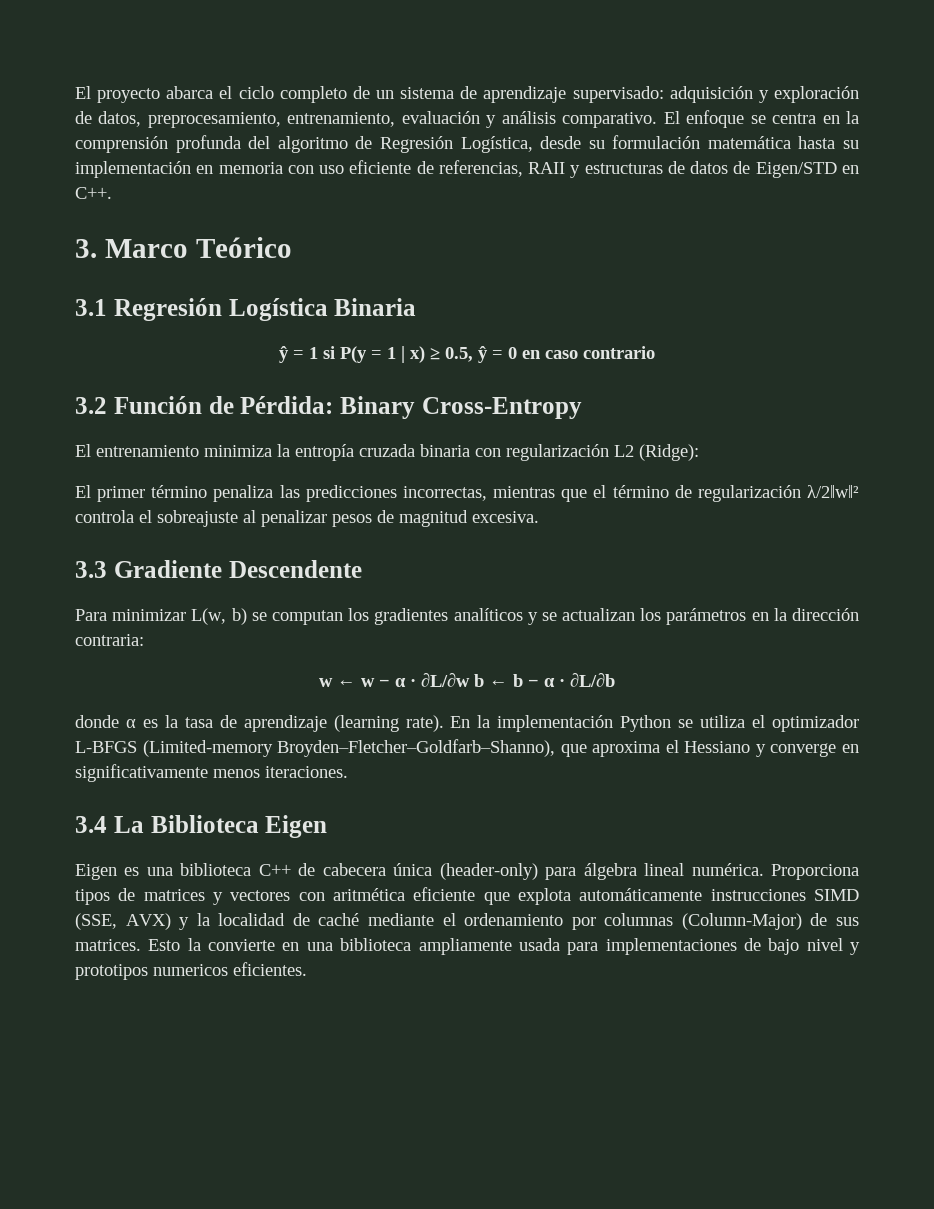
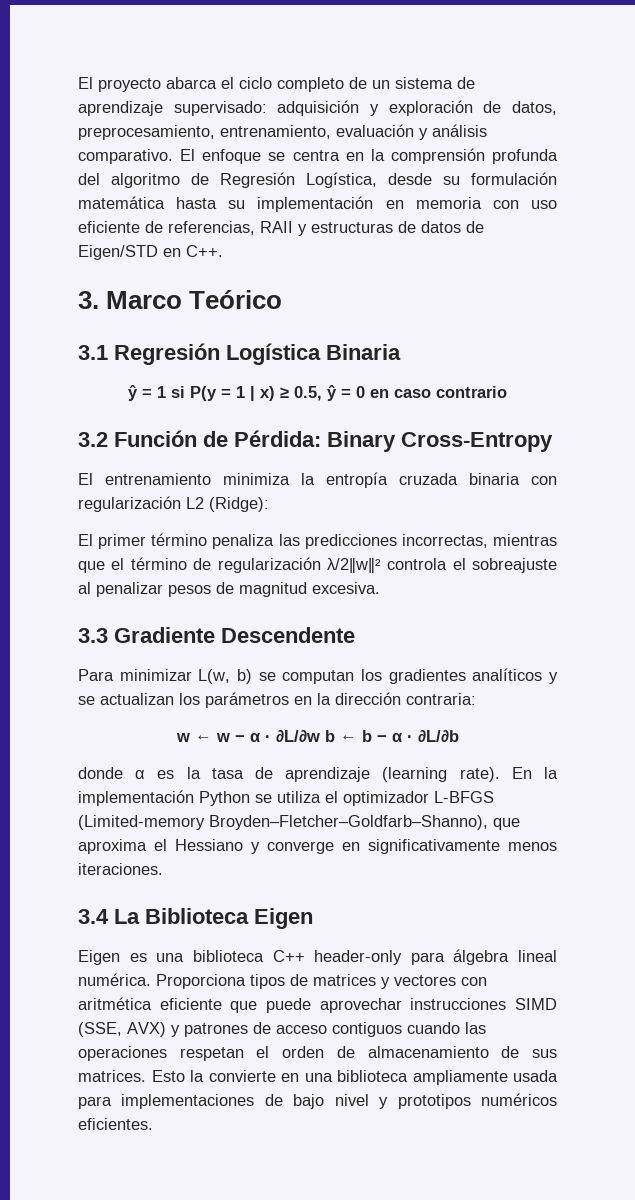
- Eigen es una biblioteca C++ de cabecera única (header-only) para álgebra lineal numérica.
+ Eigen es una biblioteca C++ header-only para álgebra lineal numérica.
- Proporciona tipos de matrices y vectores con aritmética eficiente que explota automáticamente instrucciones SIMD (SSE, AVX) y la localidad de caché mediante el ordenamiento por columnas (Column-Major) de sus matrices.
+ Proporciona tipos de matrices y vectores con aritmética eficiente que puede aprovechar instrucciones SIMD (SSE, AVX) y patrones de acceso contiguos cuando las operaciones respetan el orden de almacenamiento de sus matrices.
- Esto la convierte en una biblioteca ampliamente usada para implementaciones de bajo nivel y prototipos numericos eficientes.
+ Esto la convierte en una biblioteca ampliamente usada para implementaciones de bajo nivel y prototipos numéricos eficientes.

